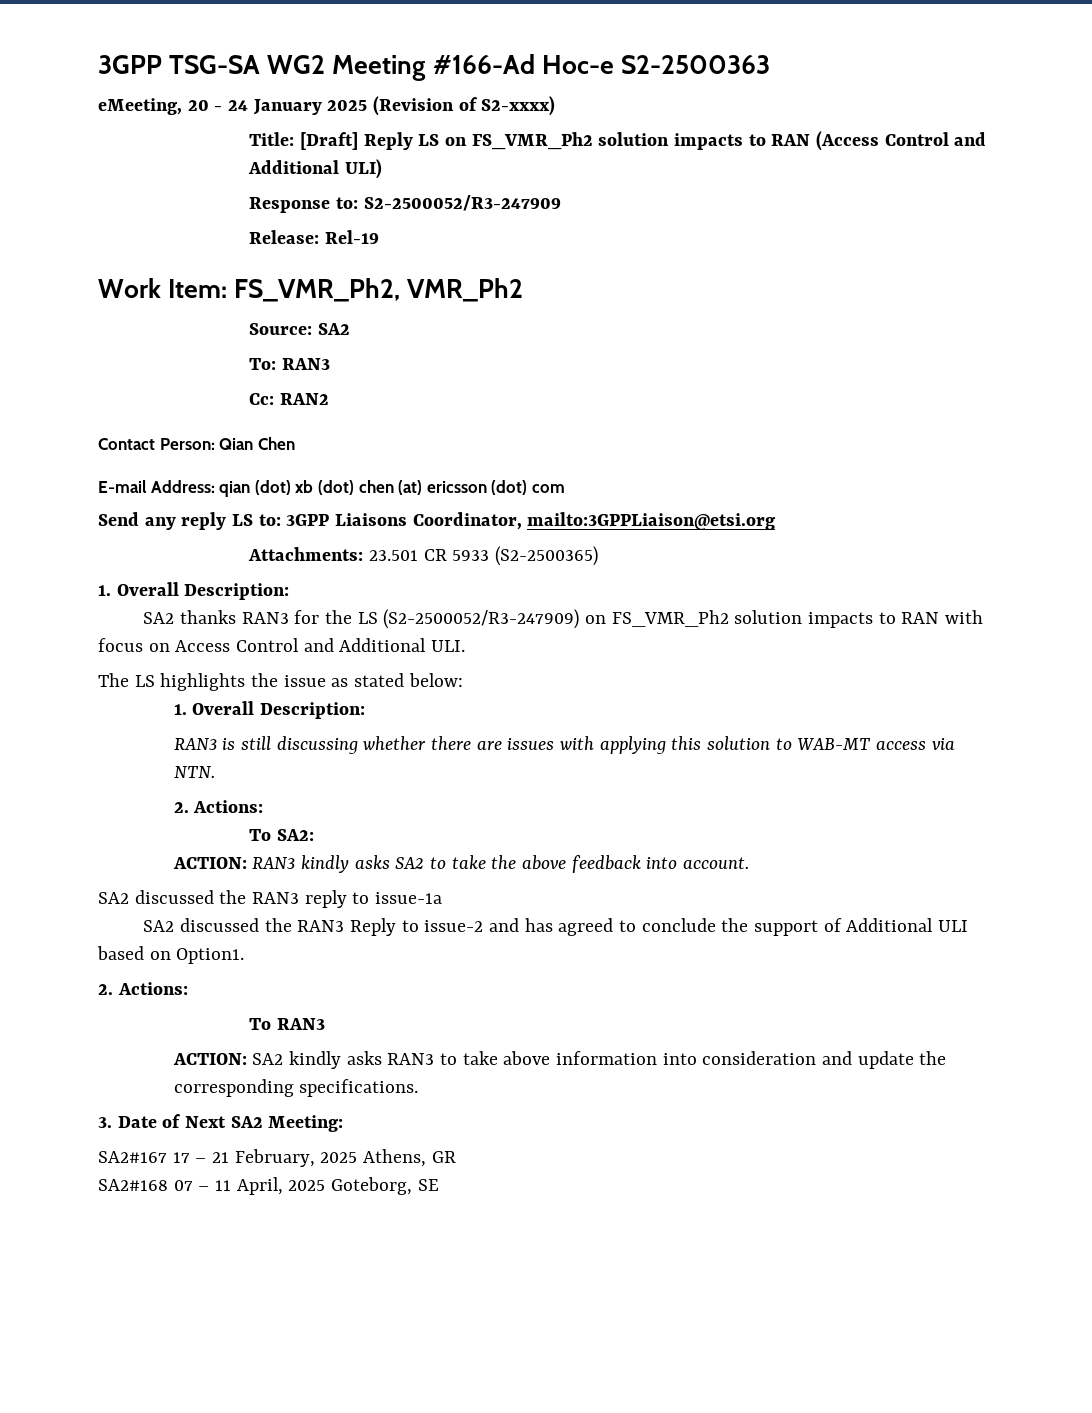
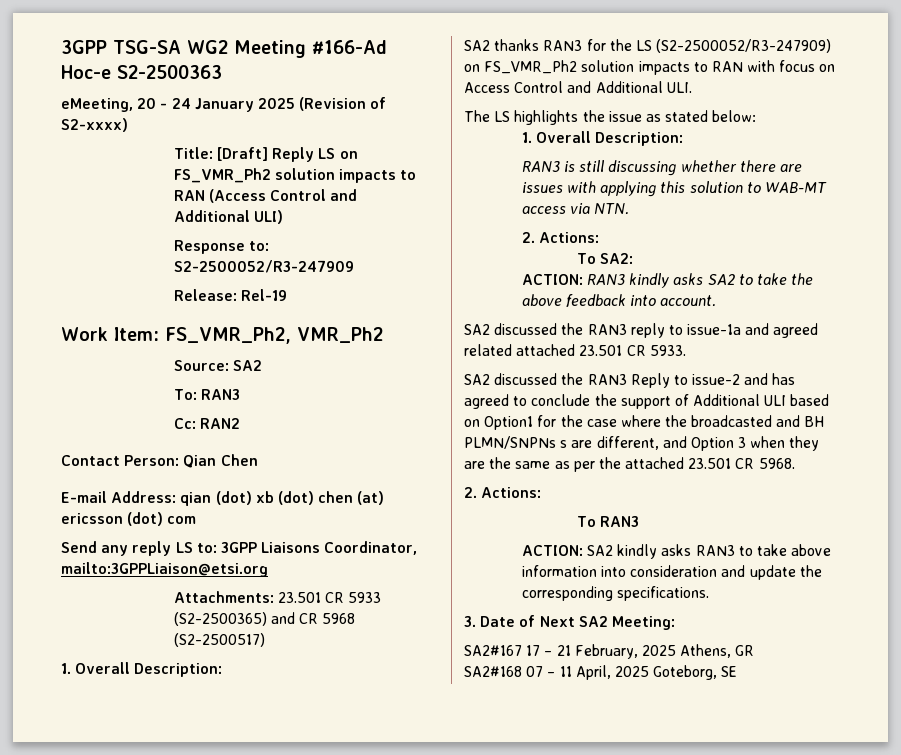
- Attachments: 23.501 CR 5933 (S2-2500365)
+ Attachments: 23.501 CR 5933 (S2-2500365) and CR 5968 (S2-2500517)
- SA2 discussed the RAN3 reply to issue-1a
+ SA2 discussed the RAN3 reply to issue-1a and agreed related attached 23.501 CR 5933.
- SA2 discussed the RAN3 Reply to issue-2 and has agreed to conclude the support of Additional ULI based on Option1.
+ SA2 discussed the RAN3 Reply to issue-2 and has agreed to conclude the support of Additional ULI based on Option1 for the case where the broadcasted and BH PLMN/SNPNs s are different, and Option 3 when they are the same as per the attached 23.501 CR 5968.

